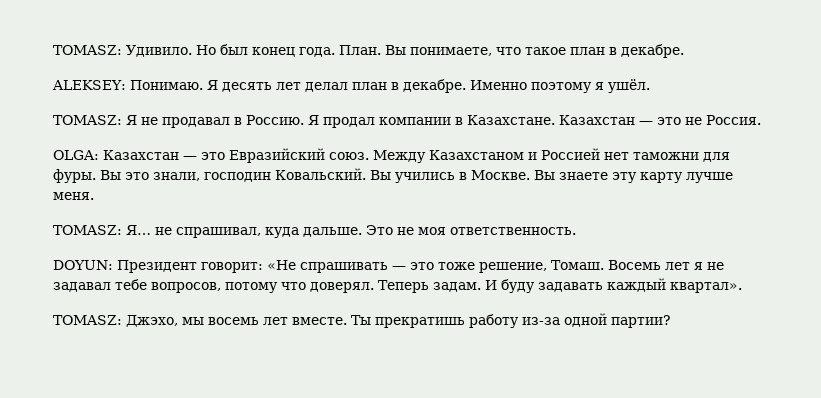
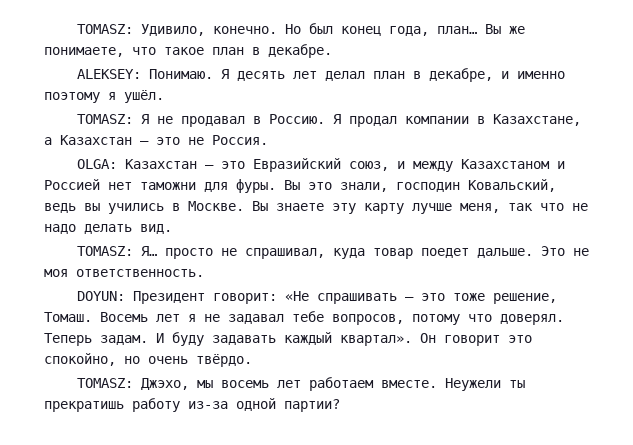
- TOMASZ: Удивило.
+ TOMASZ: Удивило, конечно.
- Но был конец года. План. Вы понимаете, что такое план в декабре.
+ Но был конец года, план… Вы же понимаете, что такое план в декабре.
- Я десять лет делал план в декабре. Именно поэтому я ушёл.
+ Я десять лет делал план в декабре, и именно поэтому я ушёл.
- Я продал компании в Казахстане. Казахстан — это не Россия.
+ Я продал компании в Казахстане, а Казахстан — это не Россия.
- OLGA: Казахстан — это Евразийский союз. Между Казахстаном и Россией нет таможни для фуры.
+ OLGA: Казахстан — это Евразийский союз, и между Казахстаном и Россией нет таможни для фуры.
- Вы это знали, господин Ковальский. Вы учились в Москве.
+ Вы это знали, господин Ковальский, ведь вы учились в Москве.
- Вы знаете эту карту лучше меня.
+ Вы знаете эту карту лучше меня, так что не надо делать вид.
- TOMASZ: Я… не спрашивал, куда дальше.
+ TOMASZ: Я… просто не спрашивал, куда товар поедет дальше.
+ Он говорит это спокойно, но очень твёрдо.
- TOMASZ: Джэхо, мы восемь лет вместе. Ты прекратишь работу из-за одной партии?
+ TOMASZ: Джэхо, мы восемь лет работаем вместе. Неужели ты прекратишь работу из-за одной партии?

